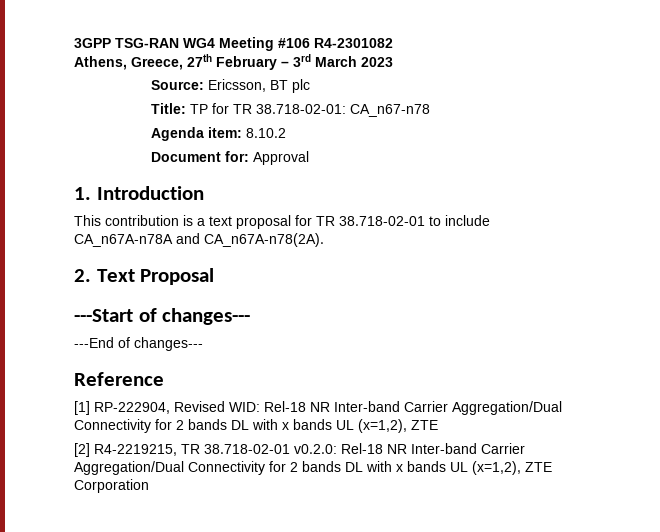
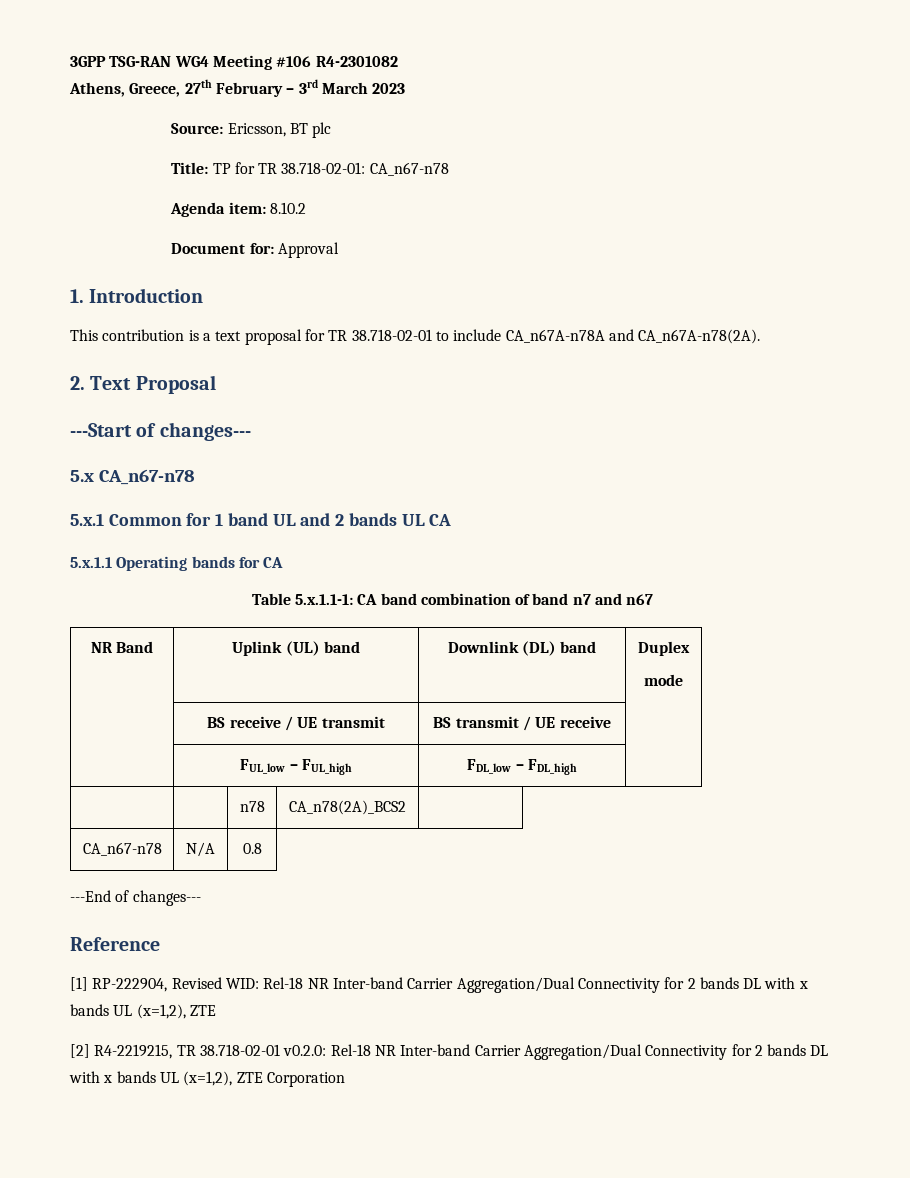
+ 5.x CA_n67-n78
+ 5.x.1 Common for 1 band UL and 2 bands UL CA
+ 5.x.1.1 Operating bands for CA
+ Table 5.x.1.1-1: CA band combination of band n7 and n67
+ NR Band | Uplink (UL) band | Downlink (DL) band | Duplex
+ mode
+ | BS receive / UE transmit | BS transmit / UE receive |
+ | FUL_low – FUL_high | FDL_low – FDL_high |
+ | | n78 | CA_n78(2A)_BCS2 |
+ CA_n67-n78 | N/A | 0.8

